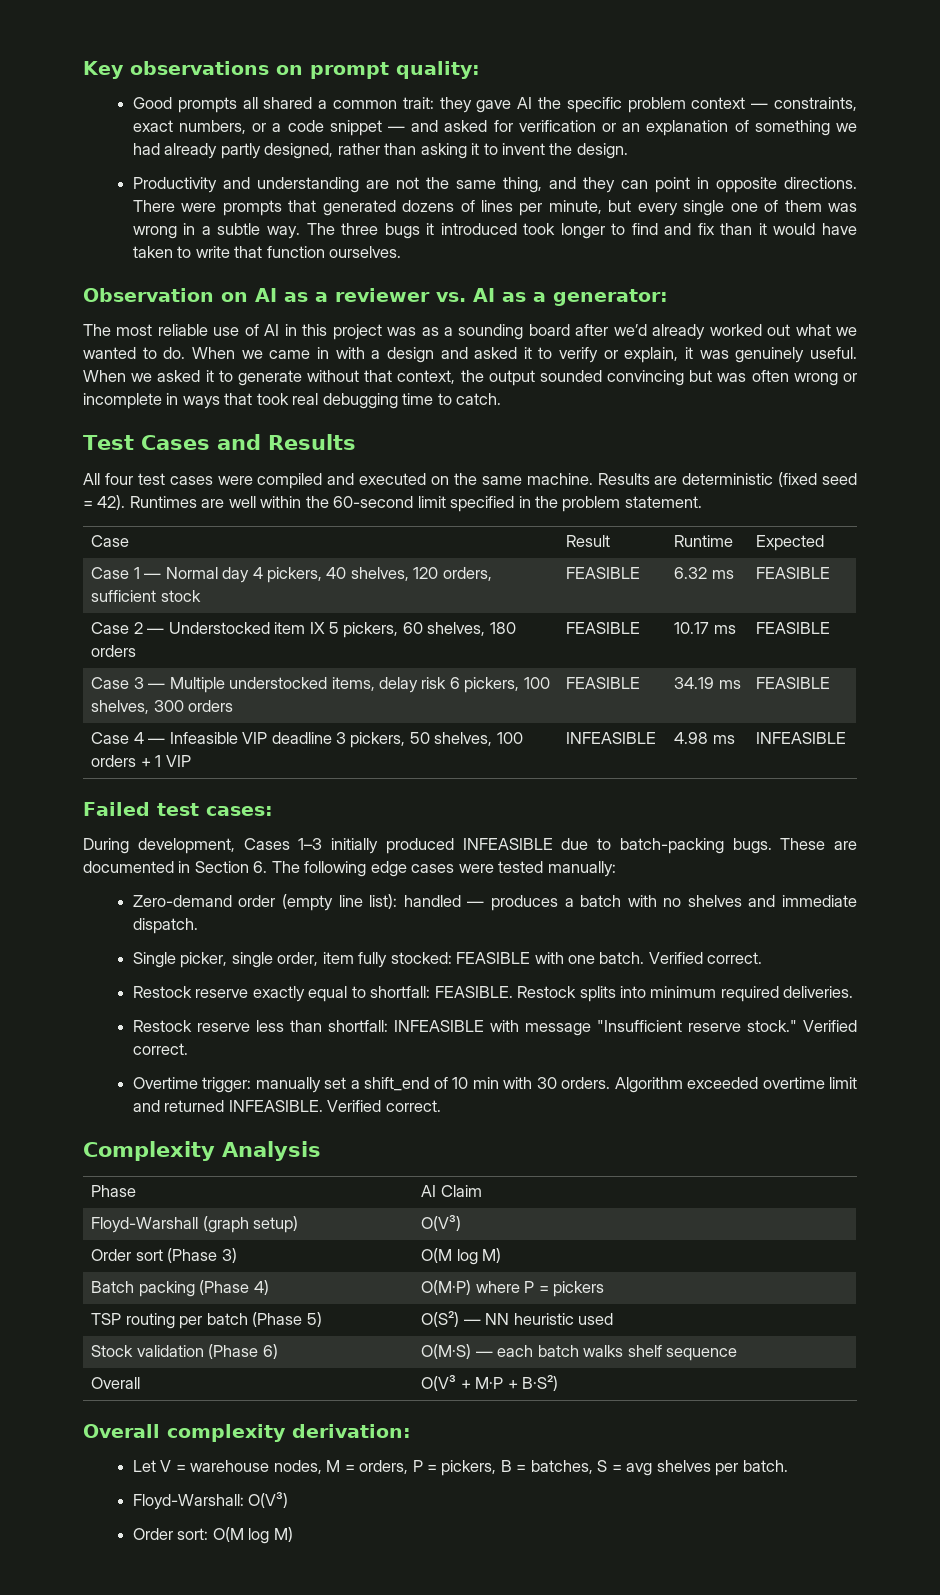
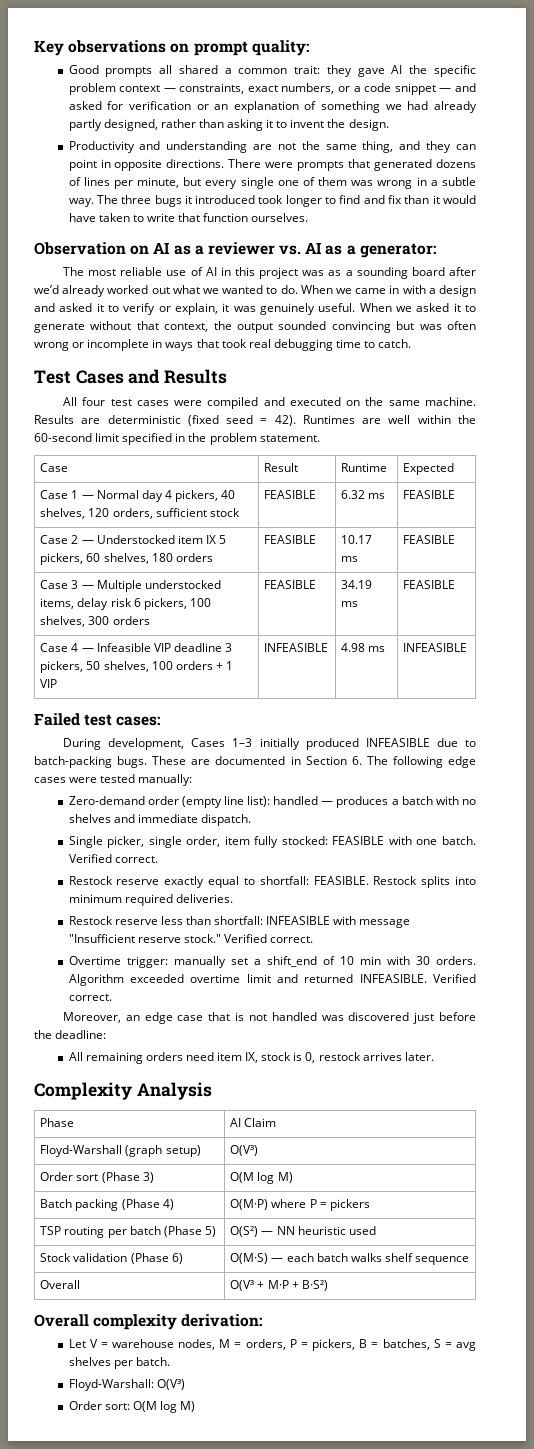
+ Moreover, an edge case that is not handled was discovered just before the deadline:
+ All remaining orders need item IX, stock is 0, restock arrives later.

